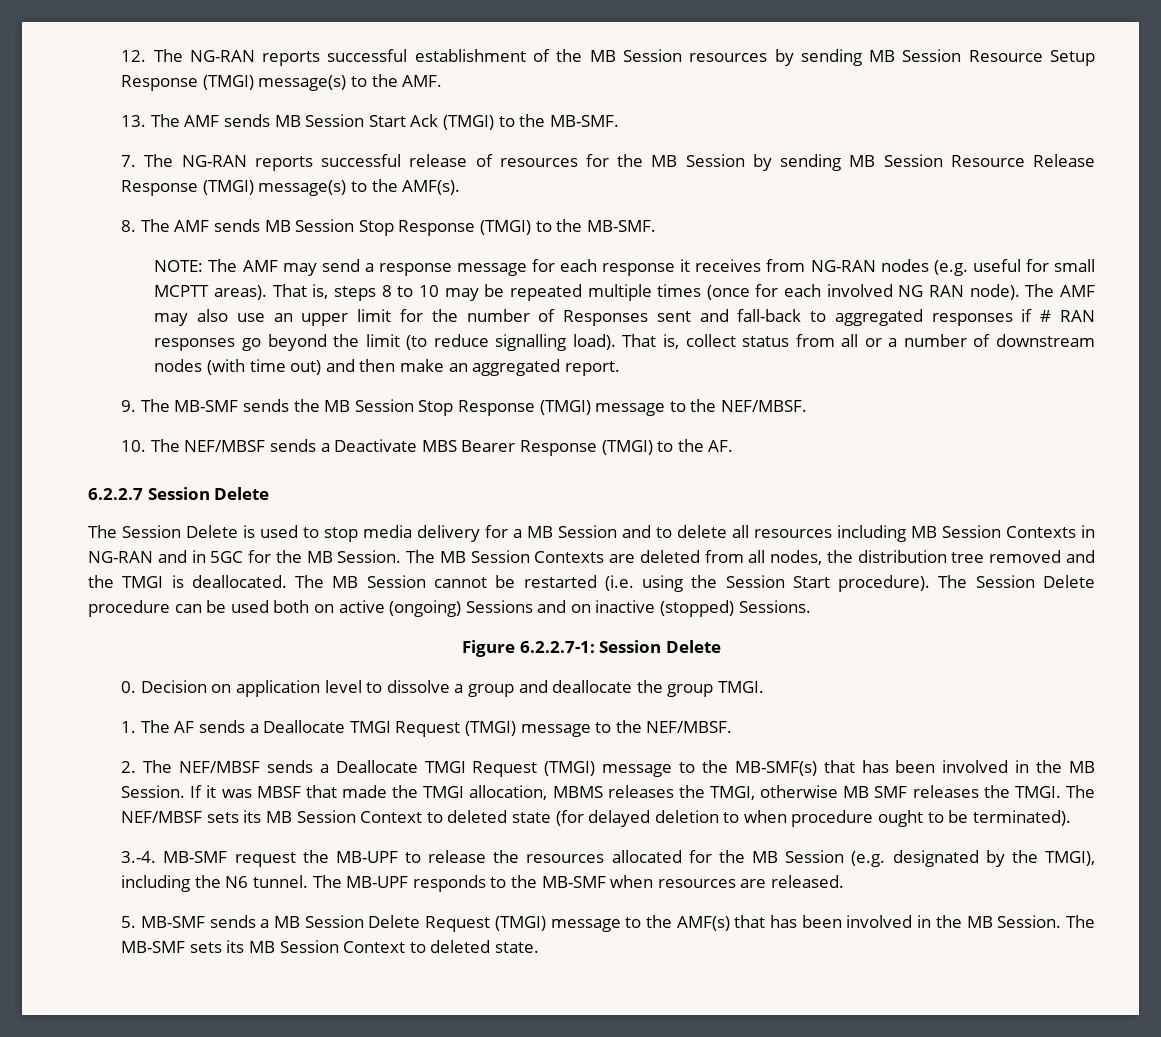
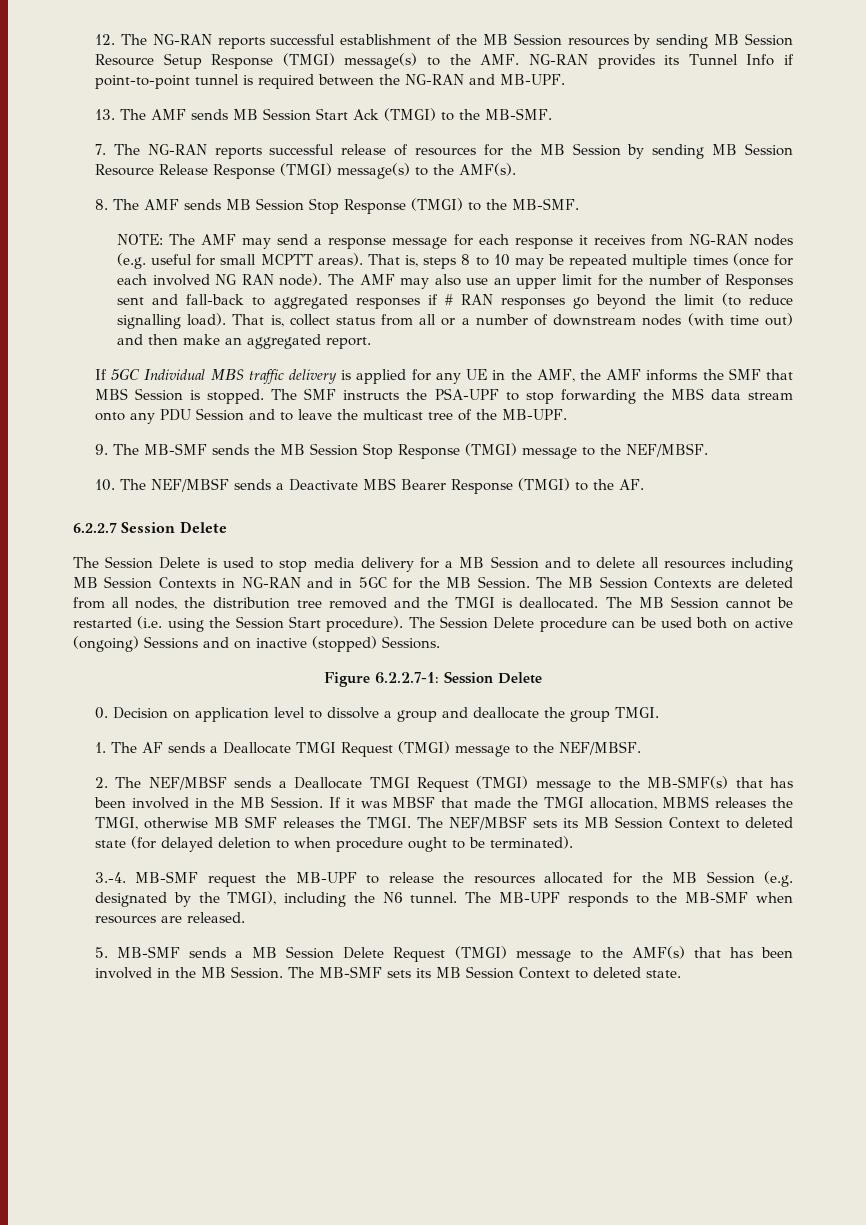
- 12. The NG-RAN reports successful establishment of the MB Session resources by sending MB Session Resource Setup Response (TMGI) message(s) to the AMF.
+ 12. The NG-RAN reports successful establishment of the MB Session resources by sending MB Session Resource Setup Response (TMGI) message(s) to the AMF. NG-RAN provides its Tunnel Info if point-to-point tunnel is required between the NG-RAN and MB-UPF.
+ If 5GC Individual MBS traffic delivery is applied for any UE in the AMF, the AMF informs the SMF that MBS Session is stopped. The SMF instructs the PSA-UPF to stop forwarding the MBS data stream onto any PDU Session and to leave the multicast tree of the MB-UPF.

